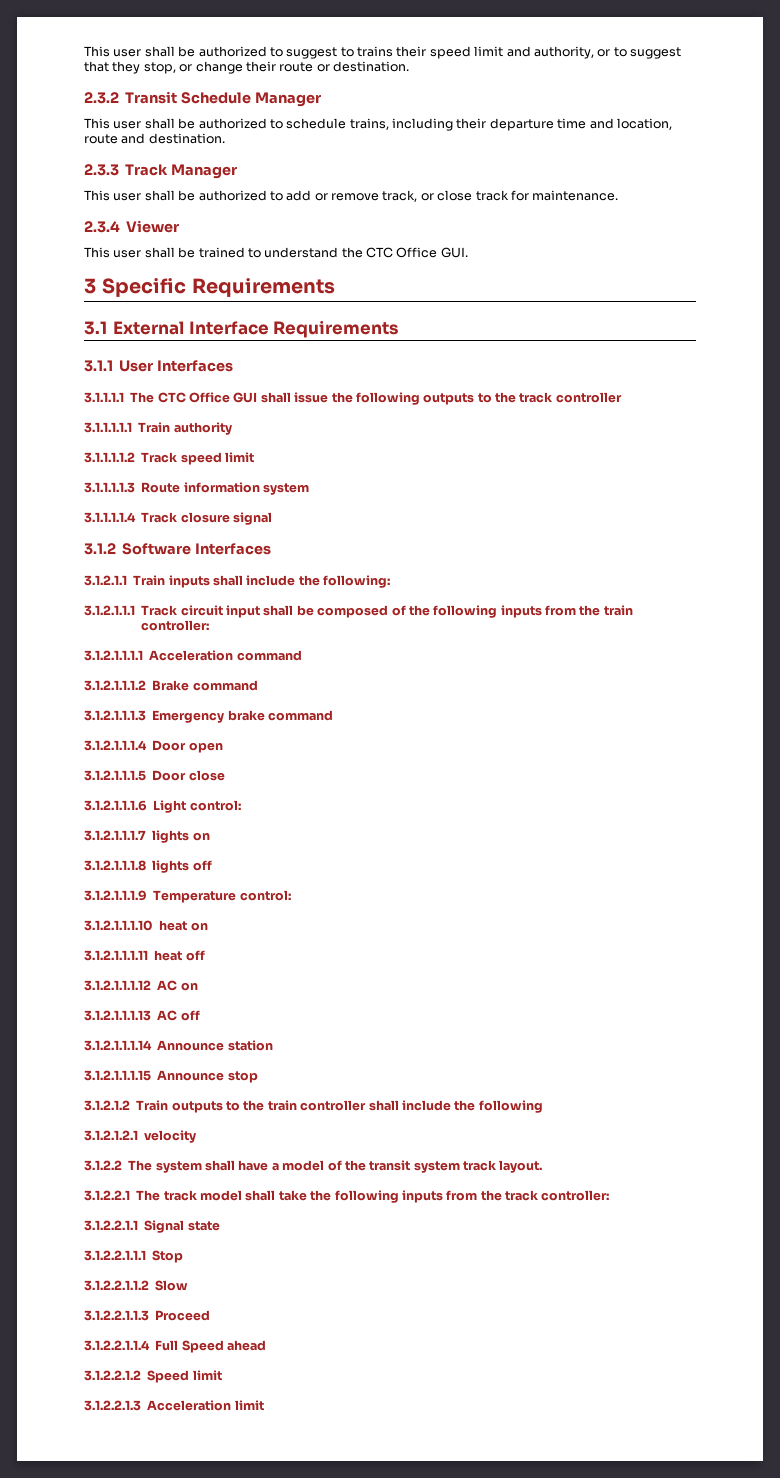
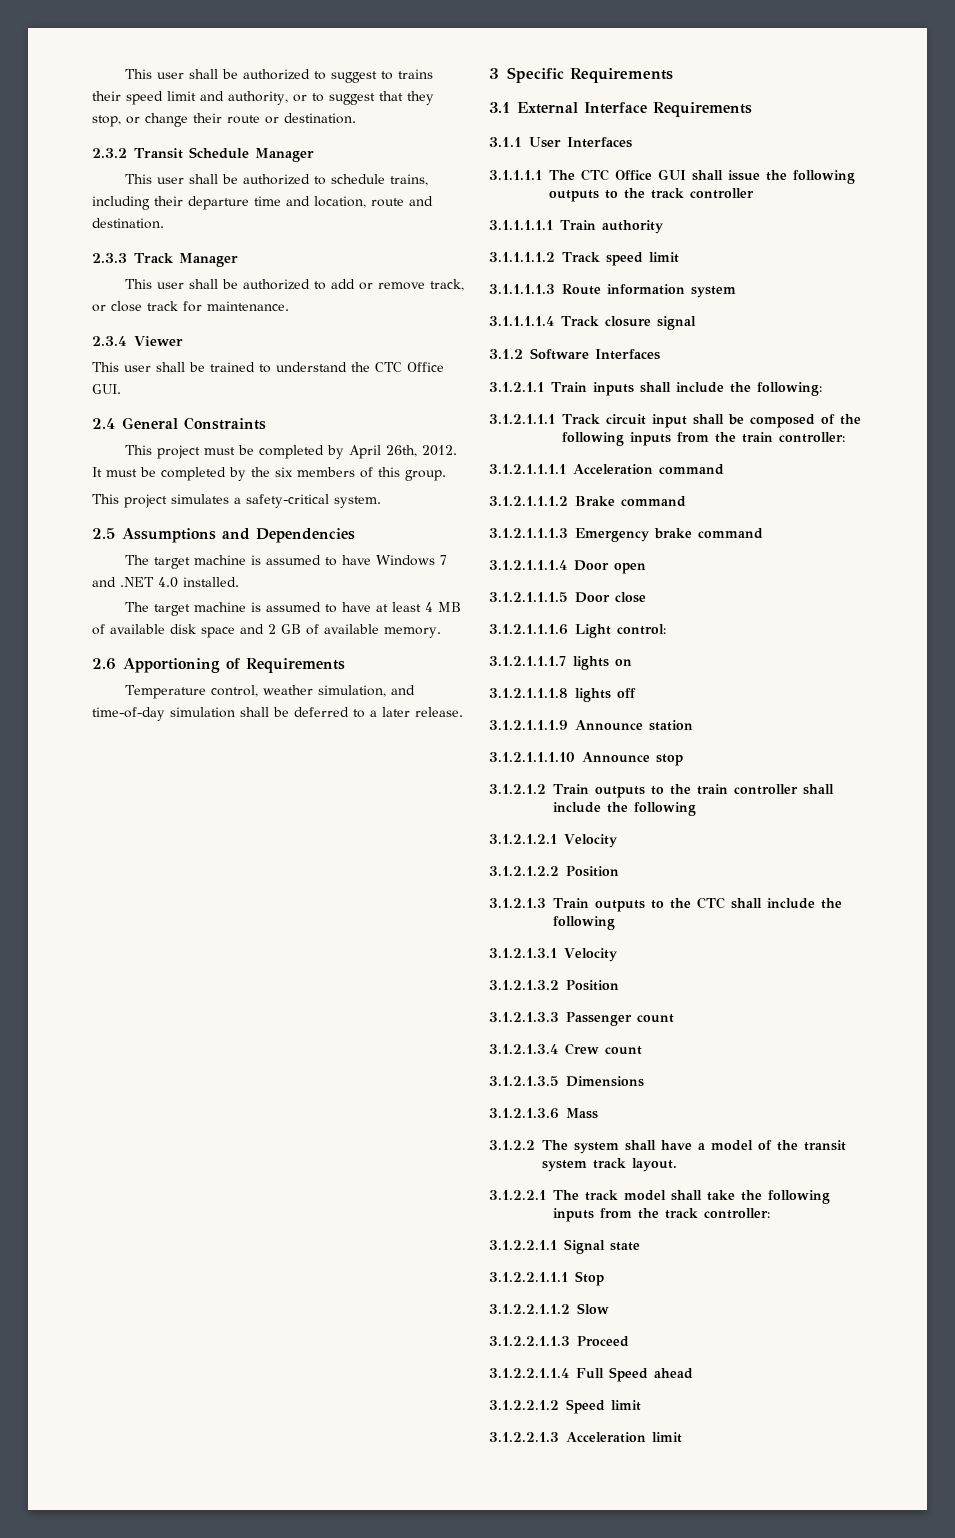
+ 2.4 General Constraints
+ This project must be completed by April 26th, 2012. It must be completed by the six members of this group.
+ This project simulates a safety-critical system.
+ 2.5 Assumptions and Dependencies
+ The target machine is assumed to have Windows 7 and .NET 4.0 installed.
+ The target machine is assumed to have at least 4 MB of available disk space and 2 GB of available memory.
+ 2.6 Apportioning of Requirements
+ Temperature control, weather simulation, and time-of-day simulation shall be deferred to a later release.
- 3.1.2.1.1.1.9 Temperature control:
- 3.1.2.1.1.1.10 heat on
- 3.1.2.1.1.1.11 heat off
- 3.1.2.1.1.1.12 AC on
- 3.1.2.1.1.1.13 AC off
- 3.1.2.1.1.1.14 Announce station
+ 3.1.2.1.1.1.9 Announce station
- 3.1.2.1.1.1.15 Announce stop
+ 3.1.2.1.1.1.10 Announce stop
- 3.1.2.1.2.1 velocity
+ 3.1.2.1.2.1 Velocity
+ 3.1.2.1.2.2 Position
+ 3.1.2.1.3 Train outputs to the CTC shall include the following
+ 3.1.2.1.3.1 Velocity
+ 3.1.2.1.3.2 Position
+ 3.1.2.1.3.3 Passenger count
+ 3.1.2.1.3.4 Crew count
+ 3.1.2.1.3.5 Dimensions
+ 3.1.2.1.3.6 Mass

